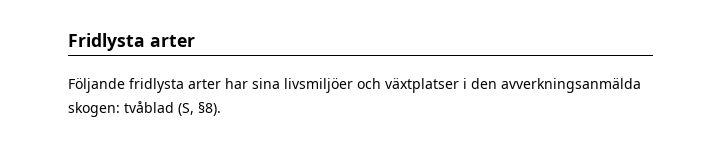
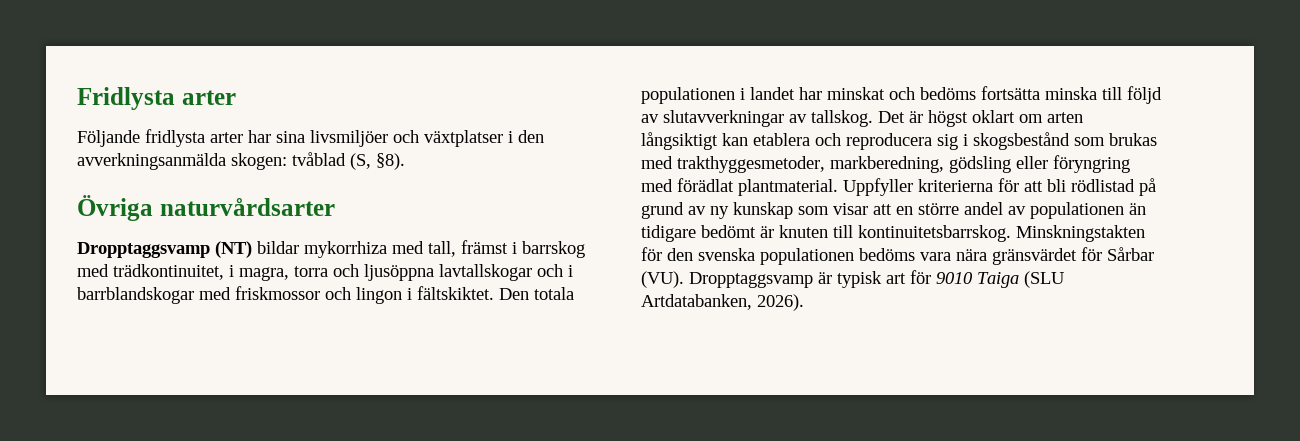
+ Övriga naturvårdsarter
+ Dropptaggsvamp (NT) bildar mykorrhiza med tall, främst i barrskog med trädkontinuitet, i magra, torra och ljusöppna lavtallskogar och i barrblandskogar med friskmossor och lingon i fältskiktet. Den totala populationen i landet har minskat och bedöms fortsätta minska till följd av slutavverkningar av tallskog. Det är högst oklart om arten långsiktigt kan etablera och reproducera sig i skogsbestånd som brukas med trakthyggesmetoder, markberedning, gödsling eller föryngring med förädlat plantmaterial. Uppfyller kriterierna för att bli rödlistad på grund av ny kunskap som visar att en större andel av populationen än tidigare bedömt är knuten till kontinuitetsbarrskog. Minskningstakten för den svenska populationen bedöms vara nära gränsvärdet för Sårbar (VU). Dropptaggsvamp är typisk art för 9010 Taiga (SLU Artdatabanken, 2026).

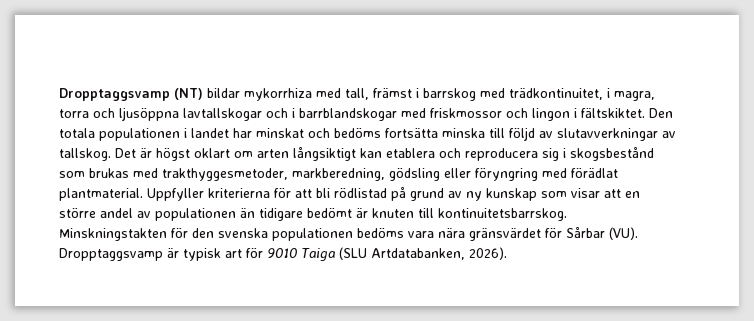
- Fridlysta arter
- Följande fridlysta arter har sina livsmiljöer och växtplatser i den avverkningsanmälda skogen: tvåblad (S, §8).
- Övriga naturvårdsarter

